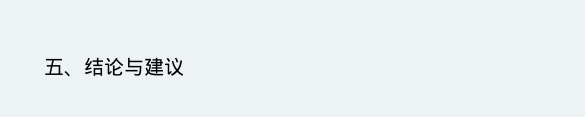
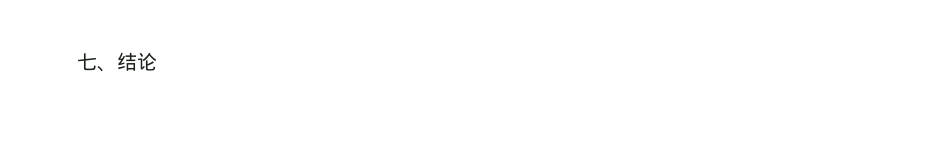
- 五、结论与建议
+ 七、结论

